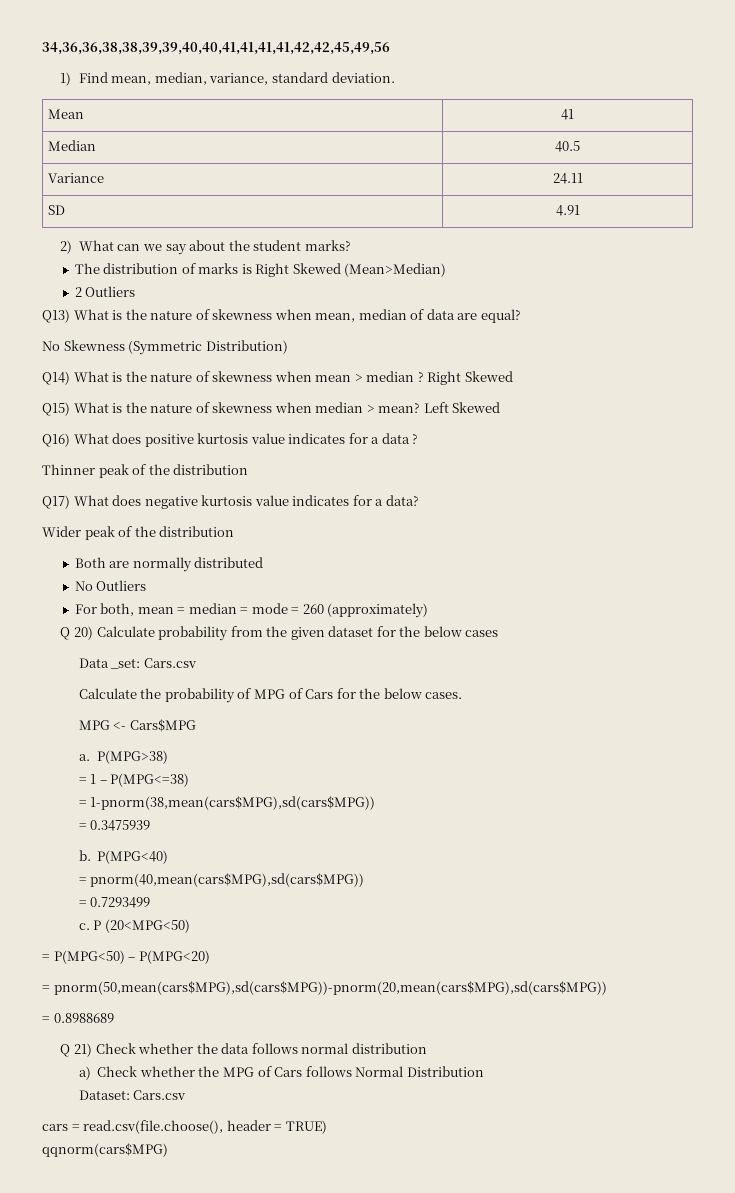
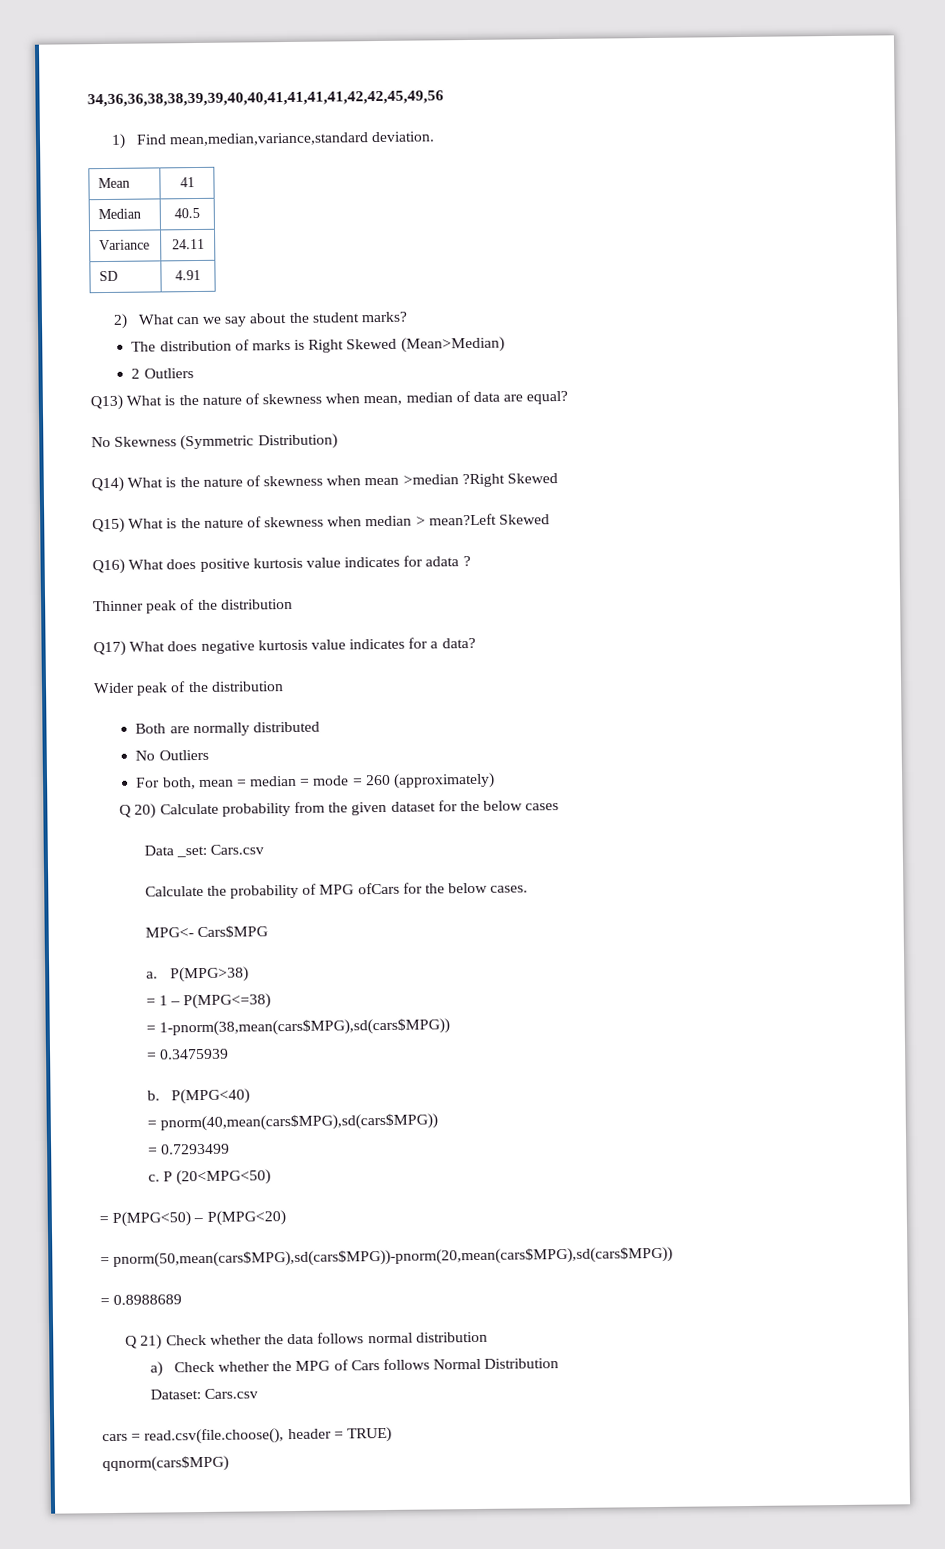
- 1) Find mean, median, variance, standard deviation.
+ 1) Find mean,median,variance,standard deviation.
- Q14) What is the nature of skewness when mean > median ? Right Skewed
+ Q14) What is the nature of skewness when mean >median ?Right Skewed
- Q15) What is the nature of skewness when median > mean? Left Skewed
+ Q15) What is the nature of skewness when median > mean?Left Skewed
- Q16) What does positive kurtosis value indicates for a data ?
+ Q16) What does positive kurtosis value indicates for adata ?
- Calculate the probability of MPG of Cars for the below cases.
+ Calculate the probability of MPG ofCars for the below cases.
- MPG <- Cars$MPG
+ MPG<- Cars$MPG

